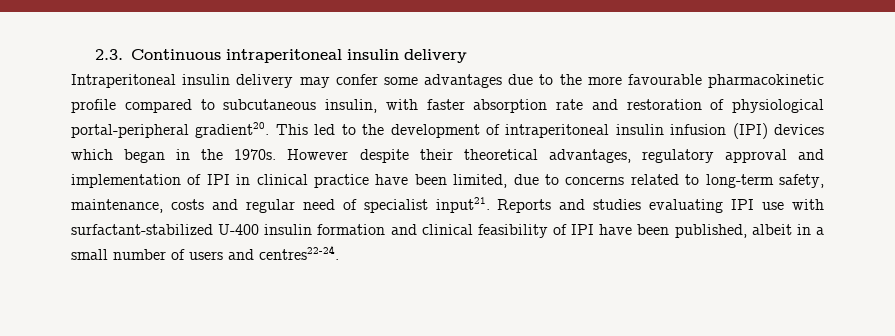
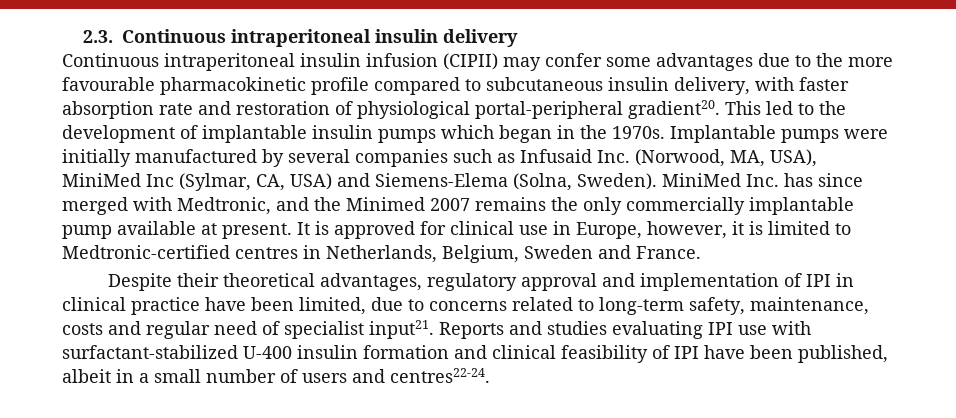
- Intraperitoneal insulin delivery may confer some advantages due to the more favourable pharmacokinetic profile compared to subcutaneous insulin, with faster absorption rate and restoration of physiological portal-peripheral gradient20.
+ Continuous intraperitoneal insulin infusion (CIPII) may confer some advantages due to the more favourable pharmacokinetic profile compared to subcutaneous insulin delivery, with faster absorption rate and restoration of physiological portal-peripheral gradient20.
- This led to the development of intraperitoneal insulin infusion (IPI) devices which began in the 1970s.
+ This led to the development of implantable insulin pumps which began in the 1970s.
- However despite their theoretical advantages, regulatory approval and implementation of IPI in clinical practice have been limited, due to concerns related to long-term safety, maintenance, costs and regular need of specialist input21.
+ Implantable pumps were initially manufactured by several companies such as Infusaid Inc. (Norwood, MA, USA), MiniMed Inc (Sylmar, CA, USA) and Siemens-Elema (Solna, Sweden). MiniMed Inc. has since merged with Medtronic, and the Minimed 2007 remains the only commercially implantable pump available at present. It is approved for clinical use in Europe, however, it is limited to Medtronic-certified centres in Netherlands, Belgium, Sweden and France.
+ Despite their theoretical advantages, regulatory approval and implementation of IPI in clinical practice have been limited, due to concerns related to long-term safety, maintenance, costs and regular need of specialist input21.

